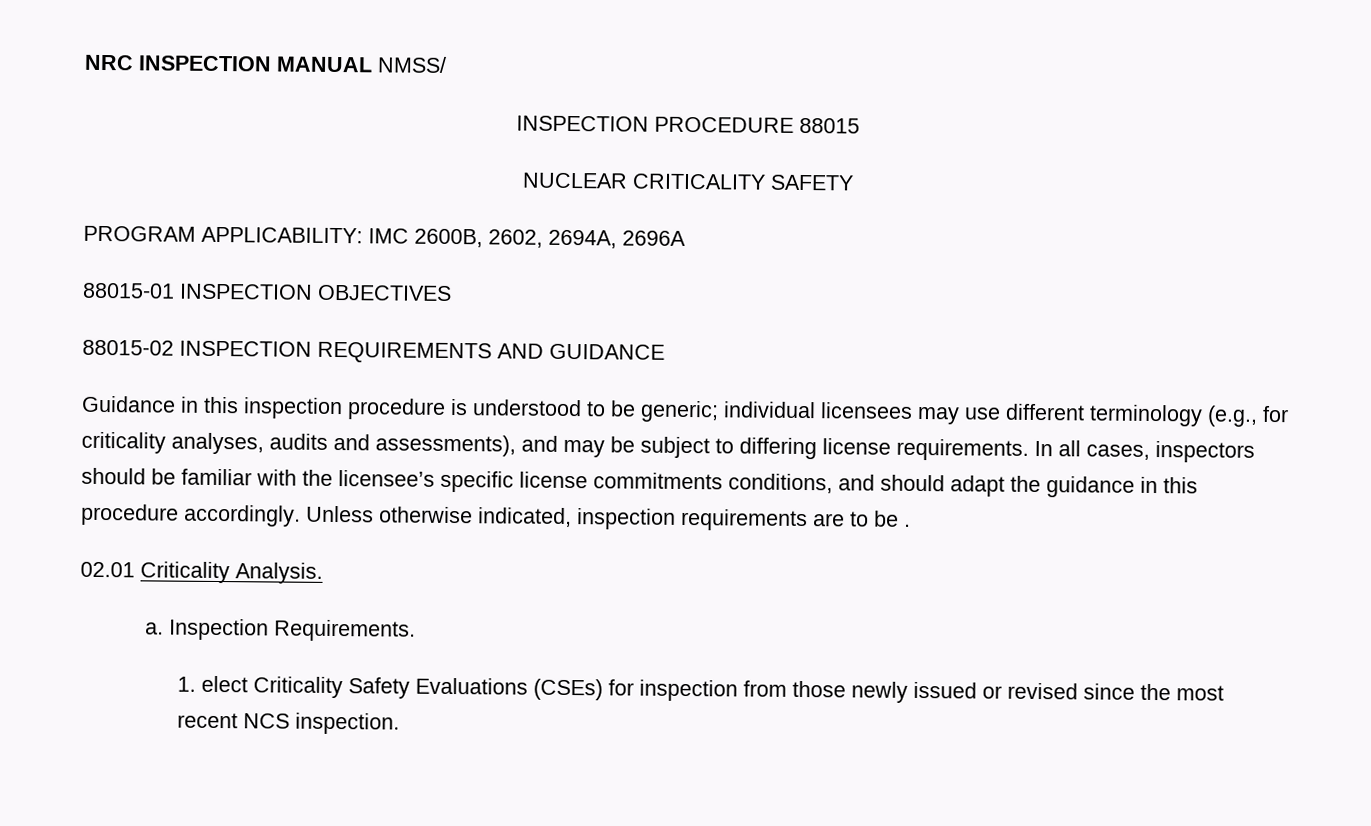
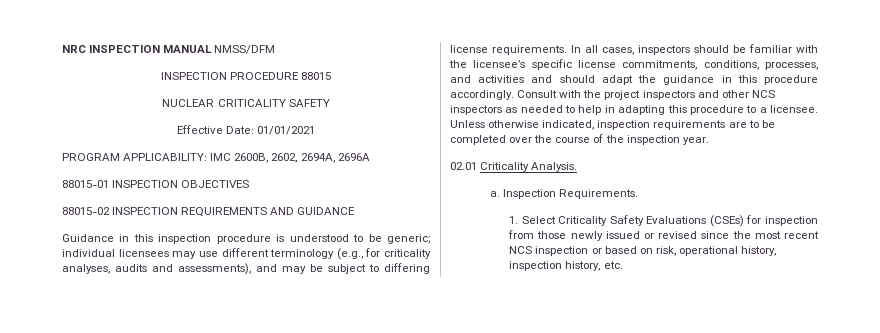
- NRC INSPECTION MANUAL NMSS/
+ NRC INSPECTION MANUAL NMSS/DFM
+ Effective Date: 01/01/2021
- In all cases, inspectors should be familiar with the licensee’s specific license commitments conditions, and should adapt the guidance in this procedure accordingly.
+ In all cases, inspectors should be familiar with the licensee’s specific license commitments, conditions, processes, and activities and should adapt the guidance in this procedure accordingly.
+ Consult with the project inspectors and other NCS inspectors as needed to help in adapting this procedure to a licensee.
- Unless otherwise indicated, inspection requirements are to be .
+ Unless otherwise indicated, inspection requirements are to be completed over the course of the inspection year.
- 1. elect Criticality Safety Evaluations (CSEs) for inspection from those newly issued or revised since the most recent NCS inspection.
+ 1. Select Criticality Safety Evaluations (CSEs) for inspection from those newly issued or revised since the most recent NCS inspection or based on risk, operational history, inspection history, etc.

